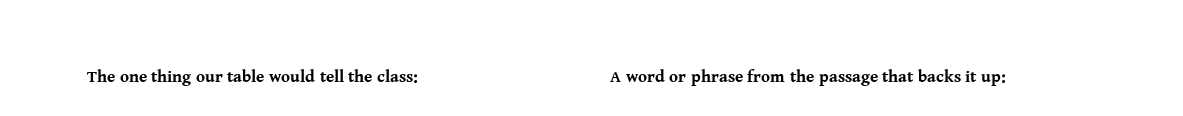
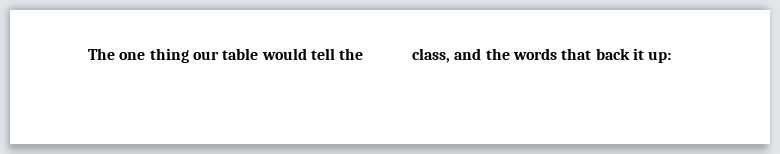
- The one thing our table would tell the class:
- A word or phrase from the passage that backs it up:
+ The one thing our table would tell the class, and the words that back it up:

